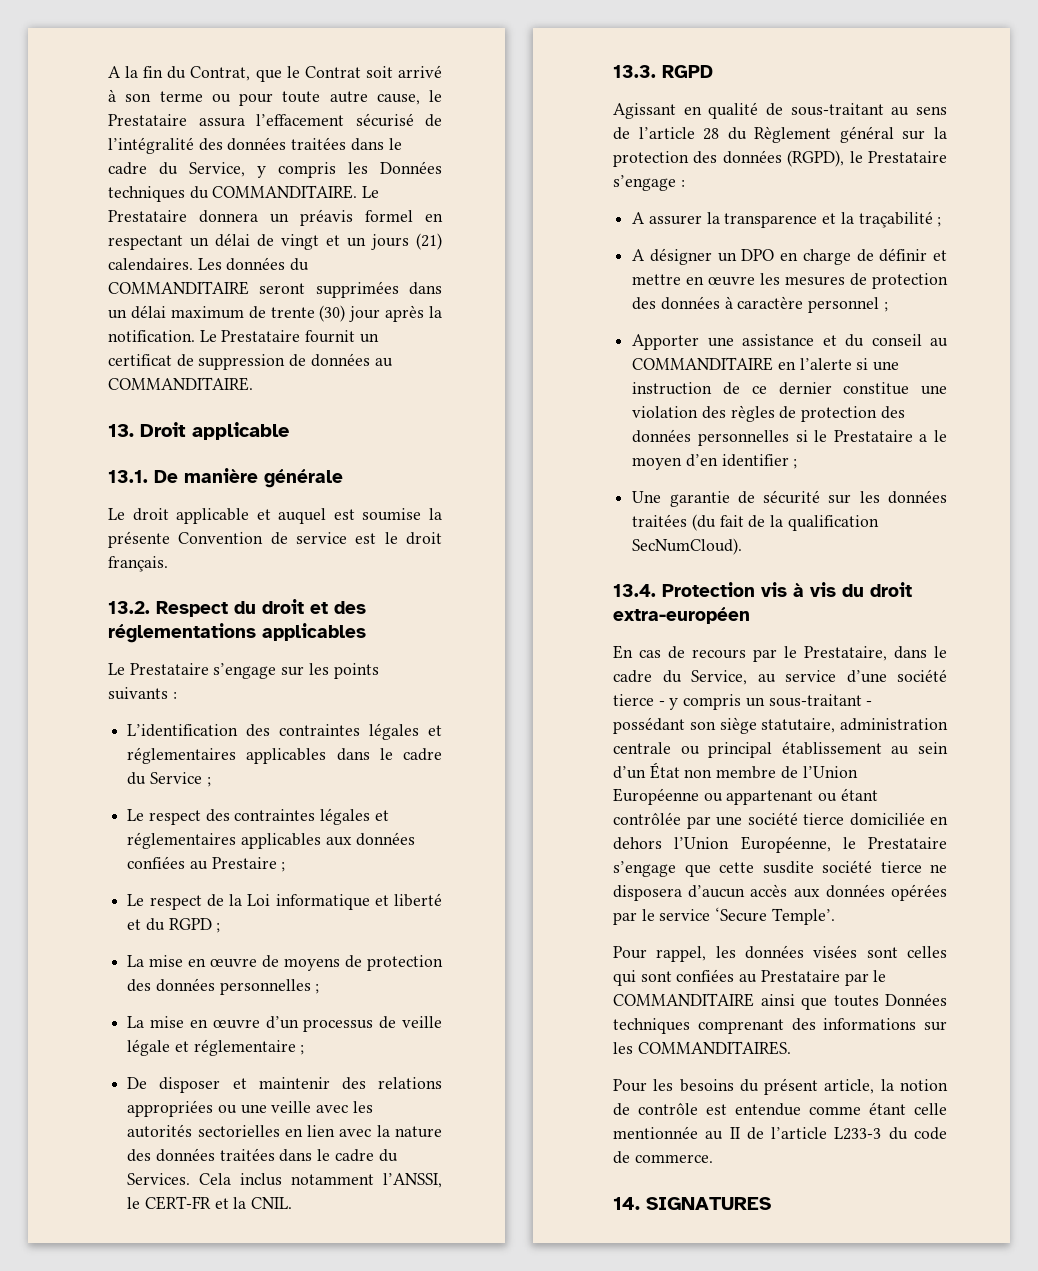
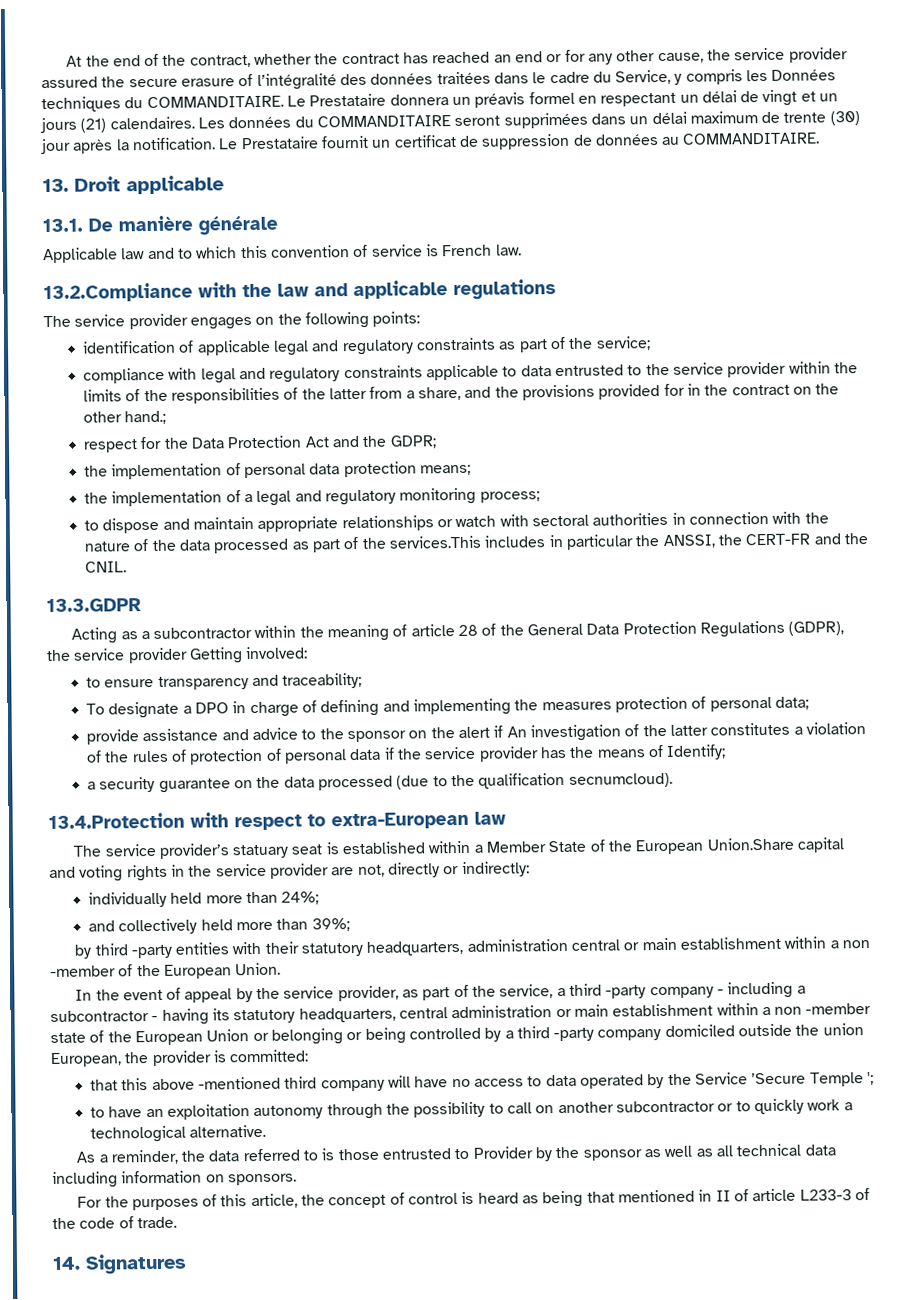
- A la fin du Contrat, que le Contrat soit arrivé à son terme ou pour toute autre cause, le Prestataire assura l’effacement sécurisé de l’intégralité des données traitées dans le cadre du Service, y compris les Données techniques du COMMANDITAIRE.
+ At the end of the contract, whether the contract has reached an end or for any other cause, the service provider assured the secure erasure of l’intégralité des données traitées dans le cadre du Service, y compris les Données techniques du COMMANDITAIRE.
- Le droit applicable et auquel est soumise la présente Convention de service est le droit français.
- 13.2. Respect du droit et des réglementations applicables
- Le Prestataire s’engage sur les points suivants :
- L’identification des contraintes légales et réglementaires applicables dans le cadre du Service ;
- Le respect des contraintes légales et réglementaires applicables aux données confiées au Prestaire ;
- Le respect de la Loi informatique et liberté et du RGPD ;
- La mise en œuvre de moyens de protection des données personnelles ;
- La mise en œuvre d’un processus de veille légale et réglementaire ;
- De disposer et maintenir des relations appropriées ou une veille avec les autorités sectorielles en lien avec la nature des données traitées dans le cadre du Services. Cela inclus notamment l’ANSSI, le CERT-FR et la CNIL.
- 13.3. RGPD
- Agissant en qualité de sous-traitant au sens de l’article 28 du Règlement général sur la protection des données (RGPD), le Prestataire s’engage :
- A assurer la transparence et la traçabilité ;
- A désigner un DPO en charge de définir et mettre en œuvre les mesures de protection des données à caractère personnel ;
- Apporter une assistance et du conseil au COMMANDITAIRE en l’alerte si une instruction de ce dernier constitue une violation des règles de protection des données personnelles si le Prestataire a le moyen d’en identifier ;
- Une garantie de sécurité sur les données traitées (du fait de la qualification SecNumCloud).
- 13.4. Protection vis à vis du droit extra-européen
- En cas de recours par le Prestataire, dans le cadre du Service, au service d’une société tierce - y compris un sous-traitant - possédant son siège statutaire, administration centrale ou principal établissement au sein d’un État non membre de l’Union Européenne ou appartenant ou étant contrôlée par une société tierce domiciliée en dehors l’Union Européenne, le Prestataire s’engage que cette susdite société tierce ne disposera d’aucun accès aux données opérées par le service ‘Secure Temple’.
- Pour rappel, les données visées sont celles qui sont confiées au Prestataire par le COMMANDITAIRE ainsi que toutes Données techniques comprenant des informations sur les COMMANDITAIRES.
- Pour les besoins du présent article, la notion de contrôle est entendue comme étant celle mentionnée au II de l’article L233-3 du code de commerce.
+ Applicable law and to which this convention of service is French law.
+ 13.2.Compliance with the law and applicable regulations
+ The service provider engages on the following points:
+ identification of applicable legal and regulatory constraints as part of the service;
+ compliance with legal and regulatory constraints applicable to data entrusted to the service provider within the limits of the responsibilities of the latter from a share, and the provisions provided for in the contract on the other hand.;
+ respect for the Data Protection Act and the GDPR;
+ the implementation of personal data protection means;
+ the implementation of a legal and regulatory monitoring process;
+ to dispose and maintain appropriate relationships or watch with sectoral authorities in connection with the nature of the data processed as part of the services.This includes in particular the ANSSI, the CERT-FR and the CNIL.
+ 13.3.GDPR
+ Acting as a subcontractor within the meaning of article 28 of the General Data Protection Regulations (GDPR), the service provider Getting involved:
+ to ensure transparency and traceability;
+ To designate a DPO in charge of defining and implementing the measures protection of personal data;
+ provide assistance and advice to the sponsor on the alert if An investigation of the latter constitutes a violation of the rules of protection of personal data if the service provider has the means of Identify;
+ a security guarantee on the data processed (due to the qualification secnumcloud).
+ 13.4.Protection with respect to extra-European law
+ The service provider’s statuary seat is established within a Member State of the European Union.Share capital and voting rights in the service provider are not, directly or indirectly:
+ individually held more than 24%;
+ and collectively held more than 39%;
+ by third -party entities with their statutory headquarters, administration central or main establishment within a non -member of the European Union.
+ In the event of appeal by the service provider, as part of the service, a third -party company - including a subcontractor - having its statutory headquarters, central administration or main establishment within a non -member state of the European Union or belonging or being controlled by a third -party company domiciled outside the union European, the provider is committed:
+ that this above -mentioned third company will have no access to data operated by the Service ’Secure Temple ';
+ to have an exploitation autonomy through the possibility to call on another subcontractor or to quickly work a technological alternative.
+ As a reminder, the data referred to is those entrusted to Provider by the sponsor as well as all technical data including information on sponsors.
+ For the purposes of this article, the concept of control is heard as being that mentioned in II of article L233-3 of the code of trade.
- 14. SIGNATURES
+ 14. Signatures

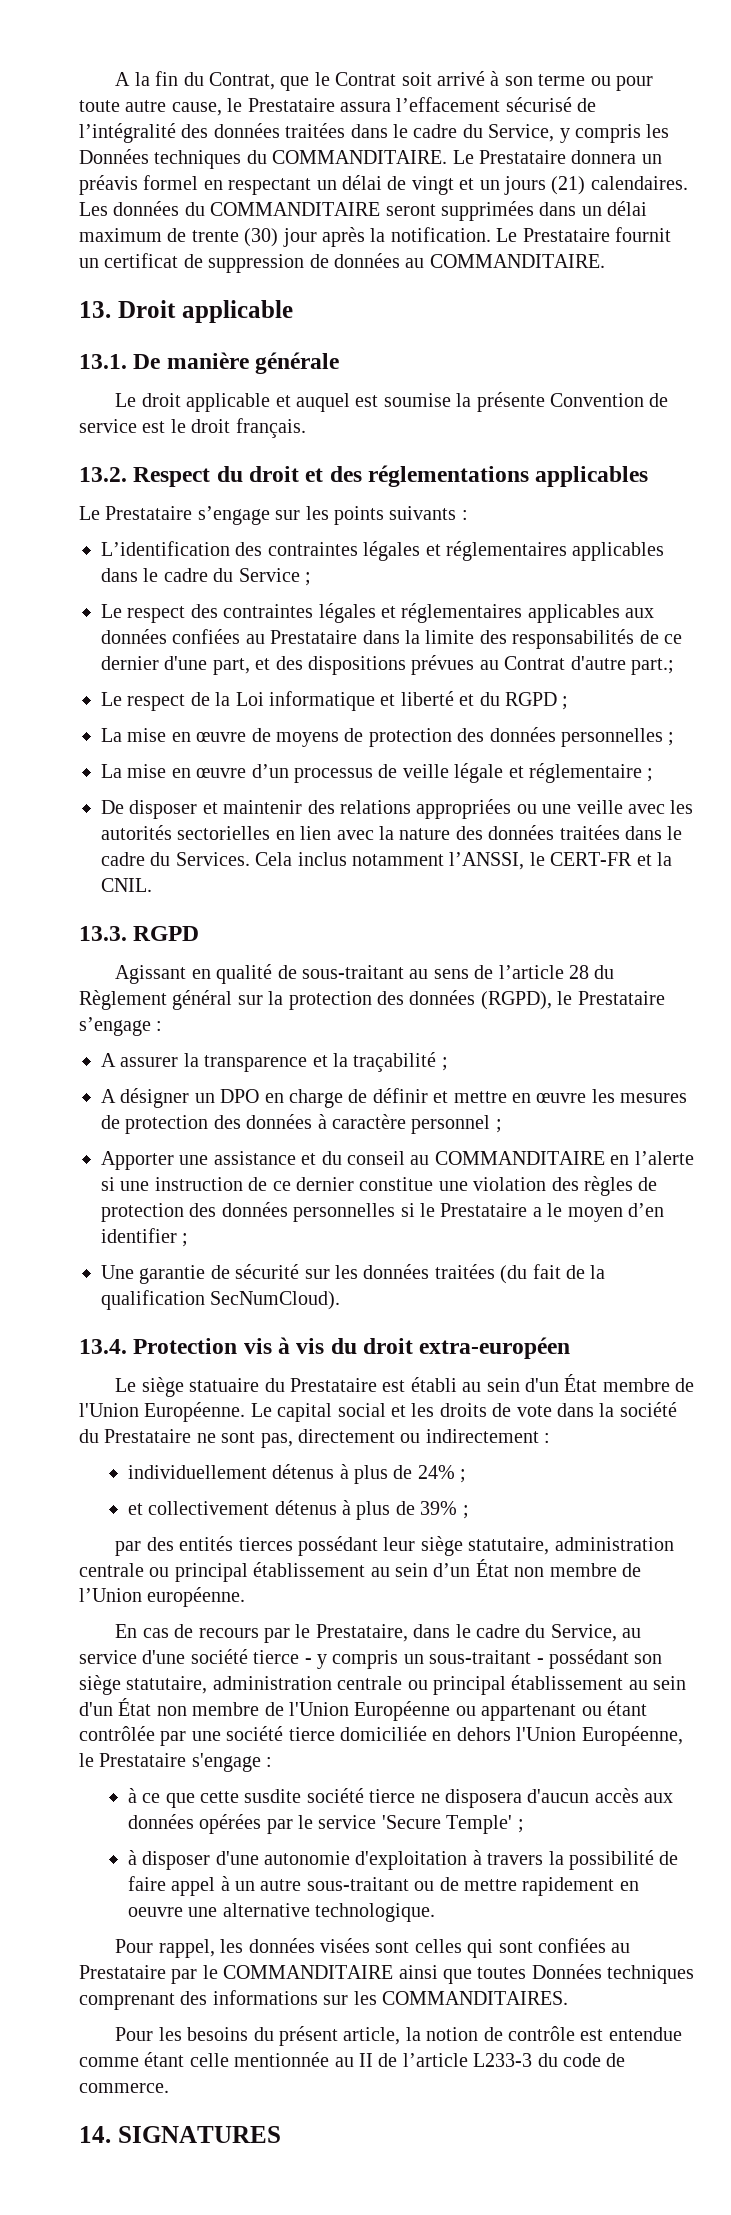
- At the end of the contract, whether the contract has reached an end or for any other cause, the service provider assured the secure erasure of l’intégralité des données traitées dans le cadre du Service, y compris les Données techniques du COMMANDITAIRE.
+ A la fin du Contrat, que le Contrat soit arrivé à son terme ou pour toute autre cause, le Prestataire assura l’effacement sécurisé de l’intégralité des données traitées dans le cadre du Service, y compris les Données techniques du COMMANDITAIRE.
- Applicable law and to which this convention of service is French law.
- 13.2.Compliance with the law and applicable regulations
- The service provider engages on the following points:
- identification of applicable legal and regulatory constraints as part of the service;
- compliance with legal and regulatory constraints applicable to data entrusted to the service provider within the limits of the responsibilities of the latter from a share, and the provisions provided for in the contract on the other hand.;
- respect for the Data Protection Act and the GDPR;
- the implementation of personal data protection means;
- the implementation of a legal and regulatory monitoring process;
- to dispose and maintain appropriate relationships or watch with sectoral authorities in connection with the nature of the data processed as part of the services.This includes in particular the ANSSI, the CERT-FR and the CNIL.
- 13.3.GDPR
- Acting as a subcontractor within the meaning of article 28 of the General Data Protection Regulations (GDPR), the service provider Getting involved:
- to ensure transparency and traceability;
- To designate a DPO in charge of defining and implementing the measures protection of personal data;
- provide assistance and advice to the sponsor on the alert if An investigation of the latter constitutes a violation of the rules of protection of personal data if the service provider has the means of Identify;
- a security guarantee on the data processed (due to the qualification secnumcloud).
- 13.4.Protection with respect to extra-European law
- The service provider’s statuary seat is established within a Member State of the European Union.Share capital and voting rights in the service provider are not, directly or indirectly:
- individually held more than 24%;
- and collectively held more than 39%;
- by third -party entities with their statutory headquarters, administration central or main establishment within a non -member of the European Union.
- In the event of appeal by the service provider, as part of the service, a third -party company - including a subcontractor - having its statutory headquarters, central administration or main establishment within a non -member state of the European Union or belonging or being controlled by a third -party company domiciled outside the union European, the provider is committed:
- that this above -mentioned third company will have no access to data operated by the Service ’Secure Temple ';
- to have an exploitation autonomy through the possibility to call on another subcontractor or to quickly work a technological alternative.
- As a reminder, the data referred to is those entrusted to Provider by the sponsor as well as all technical data including information on sponsors.
- For the purposes of this article, the concept of control is heard as being that mentioned in II of article L233-3 of the code of trade.
+ Le droit applicable et auquel est soumise la présente Convention de service est le droit français.
+ 13.2. Respect du droit et des réglementations applicables
+ Le Prestataire s’engage sur les points suivants :
+ L’identification des contraintes légales et réglementaires applicables dans le cadre du Service ;
+ Le respect des contraintes légales et réglementaires applicables aux données confiées au Prestataire dans la limite des responsabilités de ce dernier d'une part, et des dispositions prévues au Contrat d'autre part.;
+ Le respect de la Loi informatique et liberté et du RGPD ;
+ La mise en œuvre de moyens de protection des données personnelles ;
+ La mise en œuvre d’un processus de veille légale et réglementaire ;
+ De disposer et maintenir des relations appropriées ou une veille avec les autorités sectorielles en lien avec la nature des données traitées dans le cadre du Services. Cela inclus notamment l’ANSSI, le CERT-FR et la CNIL.
+ 13.3. RGPD
+ Agissant en qualité de sous-traitant au sens de l’article 28 du Règlement général sur la protection des données (RGPD), le Prestataire s’engage :
+ A assurer la transparence et la traçabilité ;
+ A désigner un DPO en charge de définir et mettre en œuvre les mesures de protection des données à caractère personnel ;
+ Apporter une assistance et du conseil au COMMANDITAIRE en l’alerte si une instruction de ce dernier constitue une violation des règles de protection des données personnelles si le Prestataire a le moyen d’en identifier ;
+ Une garantie de sécurité sur les données traitées (du fait de la qualification SecNumCloud).
+ 13.4. Protection vis à vis du droit extra-européen
+ Le siège statuaire du Prestataire est établi au sein d'un État membre de l'Union Européenne. Le capital social et les droits de vote dans la société du Prestataire ne sont pas, directement ou indirectement :
+ individuellement détenus à plus de 24% ;
+ et collectivement détenus à plus de 39% ;
+ par des entités tierces possédant leur siège statutaire, administration centrale ou principal établissement au sein d’un État non membre de l’Union européenne.
+ En cas de recours par le Prestataire, dans le cadre du Service, au service d'une société tierce - y compris un sous-traitant - possédant son siège statutaire, administration centrale ou principal établissement au sein d'un État non membre de l'Union Européenne ou appartenant ou étant contrôlée par une société tierce domiciliée en dehors l'Union Européenne, le Prestataire s'engage :
+ à ce que cette susdite société tierce ne disposera d'aucun accès aux données opérées par le service 'Secure Temple' ;
+ à disposer d'une autonomie d'exploitation à travers la possibilité de faire appel à un autre sous-traitant ou de mettre rapidement en oeuvre une alternative technologique.
+ Pour rappel, les données visées sont celles qui sont confiées au Prestataire par le COMMANDITAIRE ainsi que toutes Données techniques comprenant des informations sur les COMMANDITAIRES.
+ Pour les besoins du présent article, la notion de contrôle est entendue comme étant celle mentionnée au II de l’article L233-3 du code de commerce.
- 14. Signatures
+ 14. SIGNATURES

